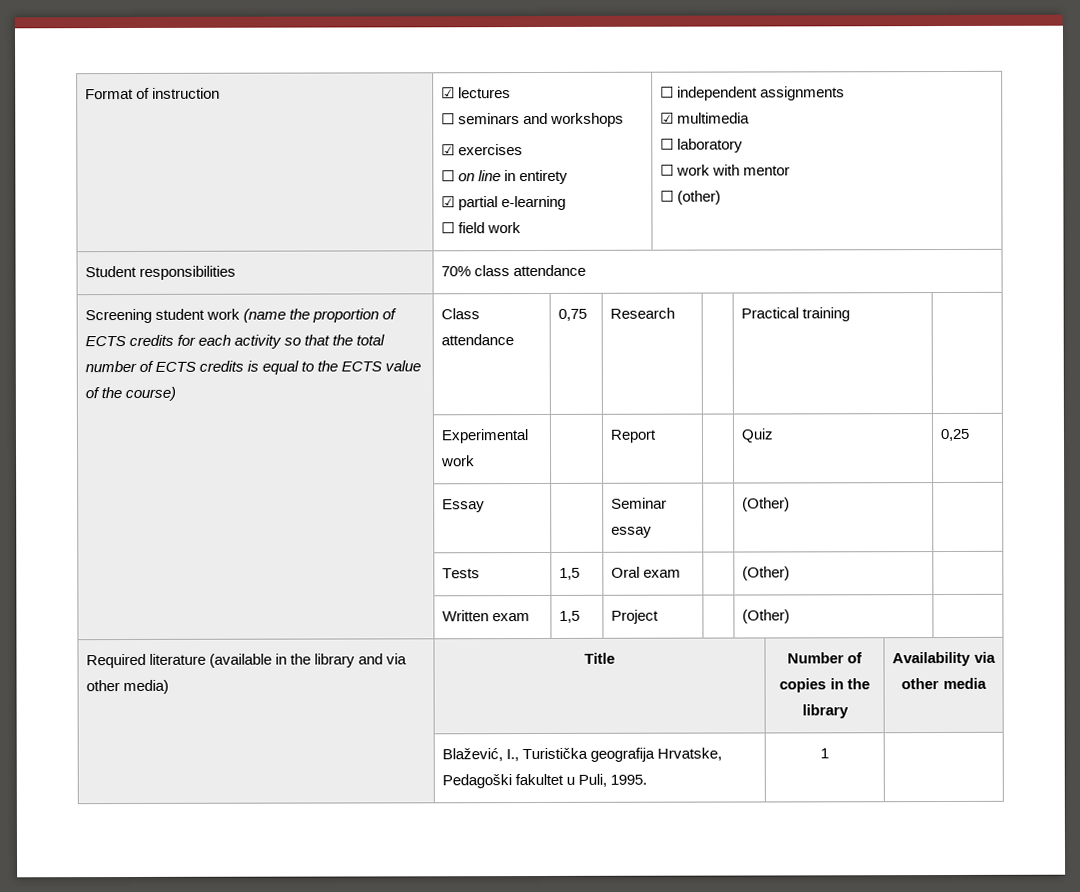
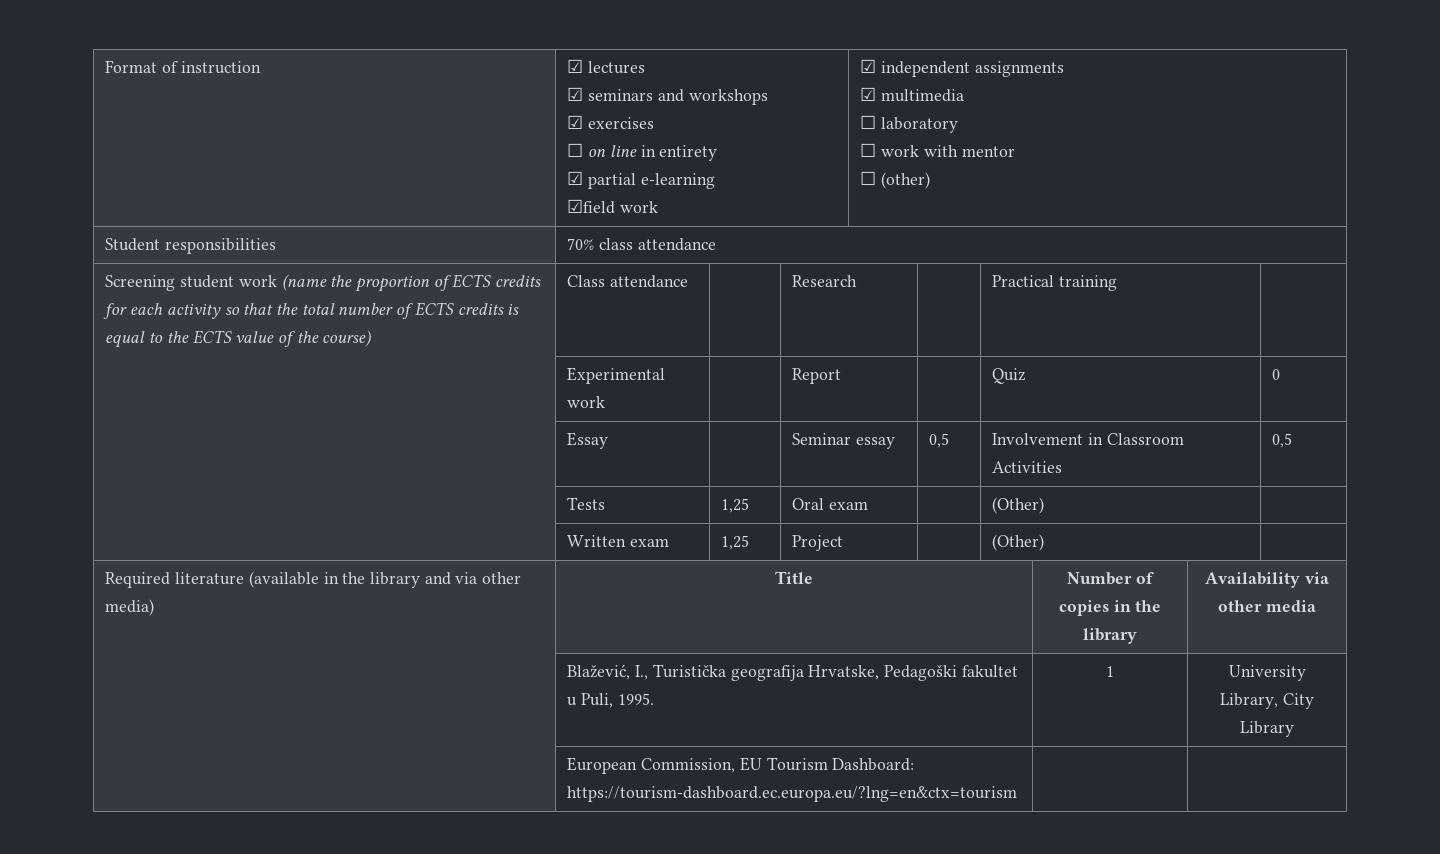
  Format of instruction | ☑ lectures
- ☐ seminars and workshops
+ ☑ seminars and workshops
  ☑ exercises
  ☐ on line in entirety
  ☑ partial e-learning
- ☐ field work | ☐ independent assignments
+ ☑field work | ☑ independent assignments
- Screening student work (name the proportion of ECTS credits for each activity so that the total number of ECTS credits is equal to the ECTS value of the course) | Class attendance | 0,75 | Research | | Practical training |
+ Screening student work (name the proportion of ECTS credits for each activity so that the total number of ECTS credits is equal to the ECTS value of the course) | Class attendance | | Research | | Practical training |
- | Experimental work | | Report | | Quiz | 0,25
+ | Experimental work | | Report | | Quiz | 0
- | Essay | | Seminar essay | | (Other) |
+ | Essay | | Seminar essay | 0,5 | Involvement in Classroom Activities | 0,5
- | Tests | 1,5 | Oral exam | | (Other) |
+ | Tests | 1,25 | Oral exam | | (Other) |
- | Written exam | 1,5 | Project | | (Other) |
+ | Written exam | 1,25 | Project | | (Other) |
- | Blažević, I., Turistička geografija Hrvatske, Pedagoški fakultet u Puli, 1995. | 1 |
+ | Blažević, I., Turistička geografija Hrvatske, Pedagoški fakultet u Puli, 1995. | 1 | University Library, City Library
+ | European Commission, EU Tourism Dashboard: https://tourism-dashboard.ec.europa.eu/?lng=en&ctx=tourism | |

